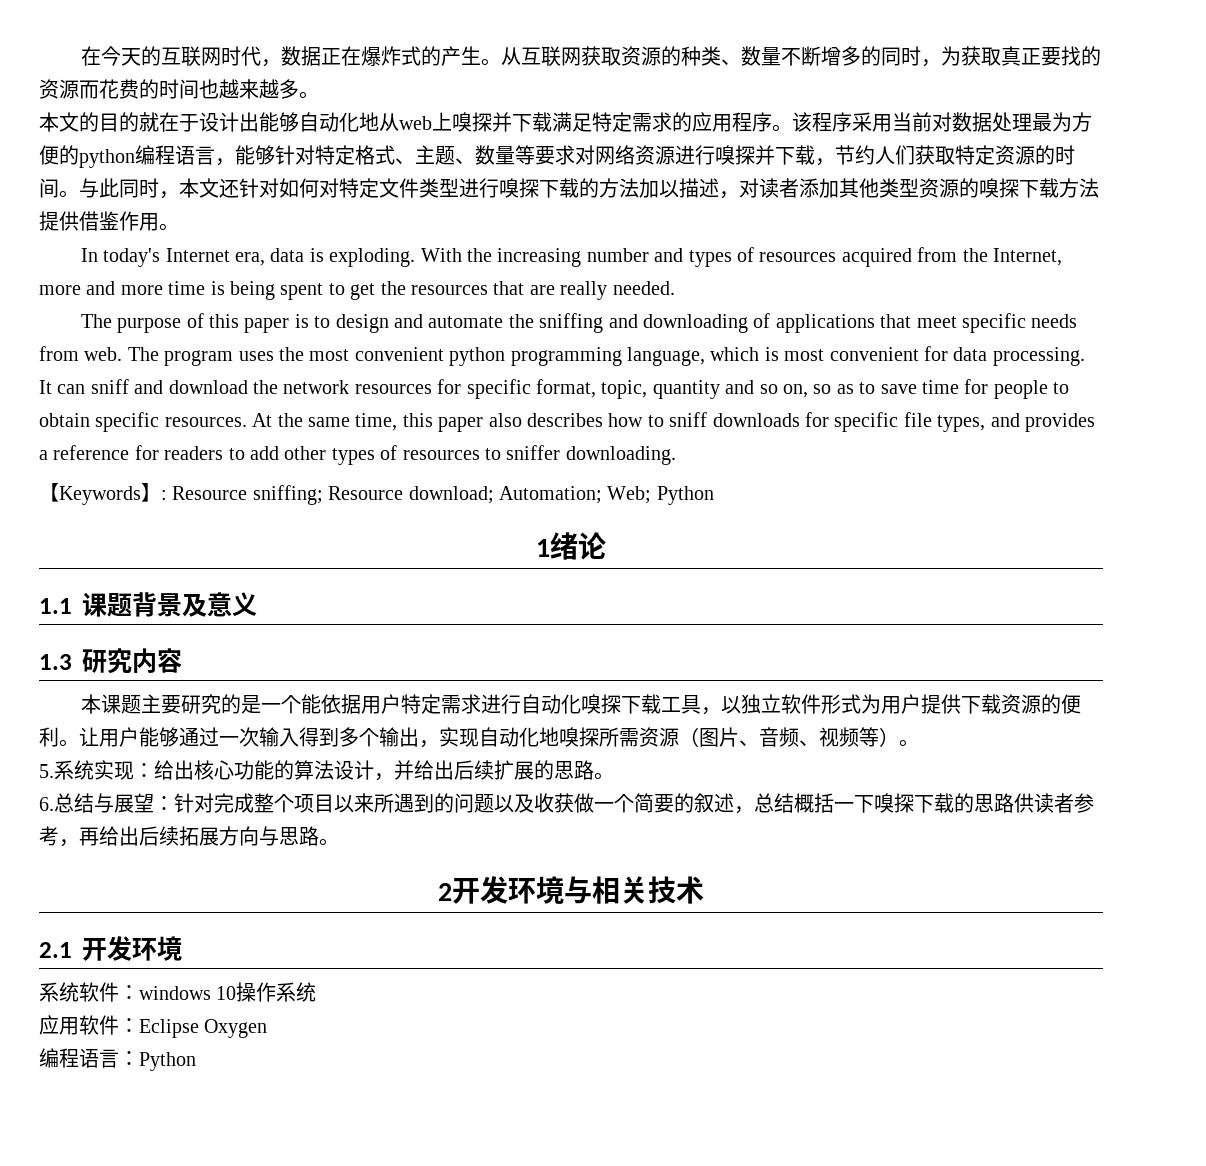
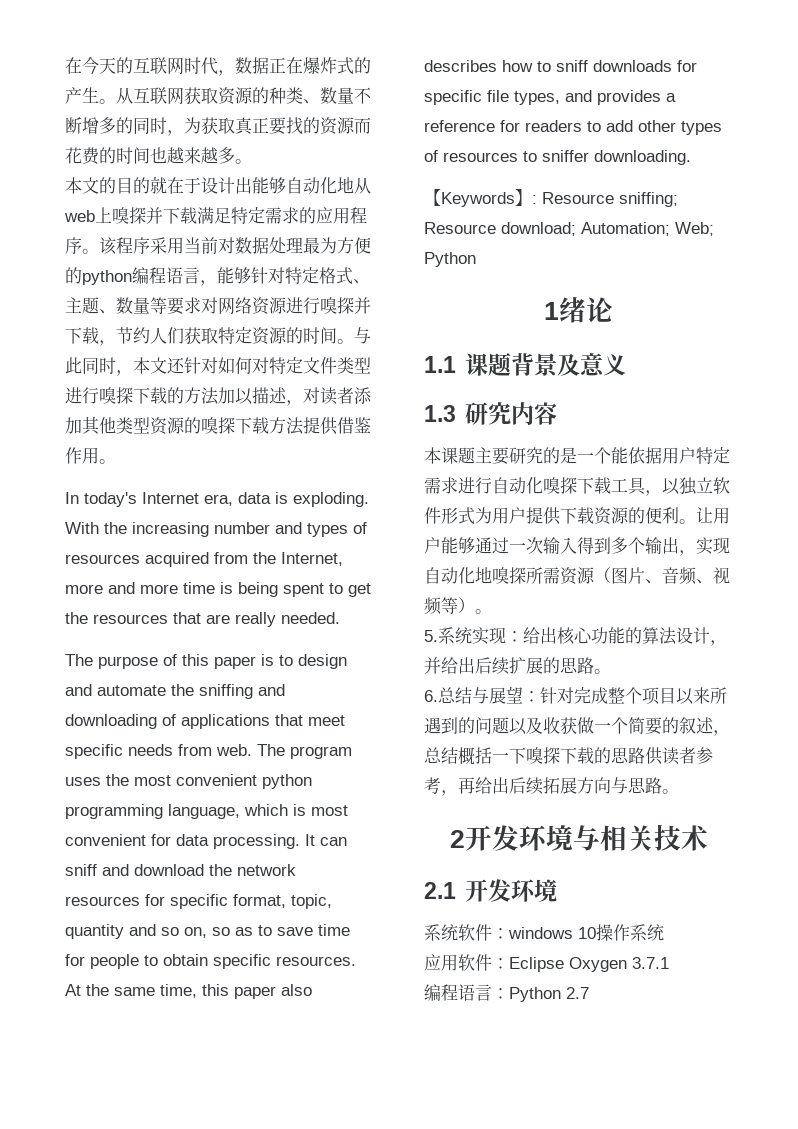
- 应用软件：Eclipse Oxygen
+ 应用软件：Eclipse Oxygen 3.7.1
- 编程语言：Python
+ 编程语言：Python 2.7

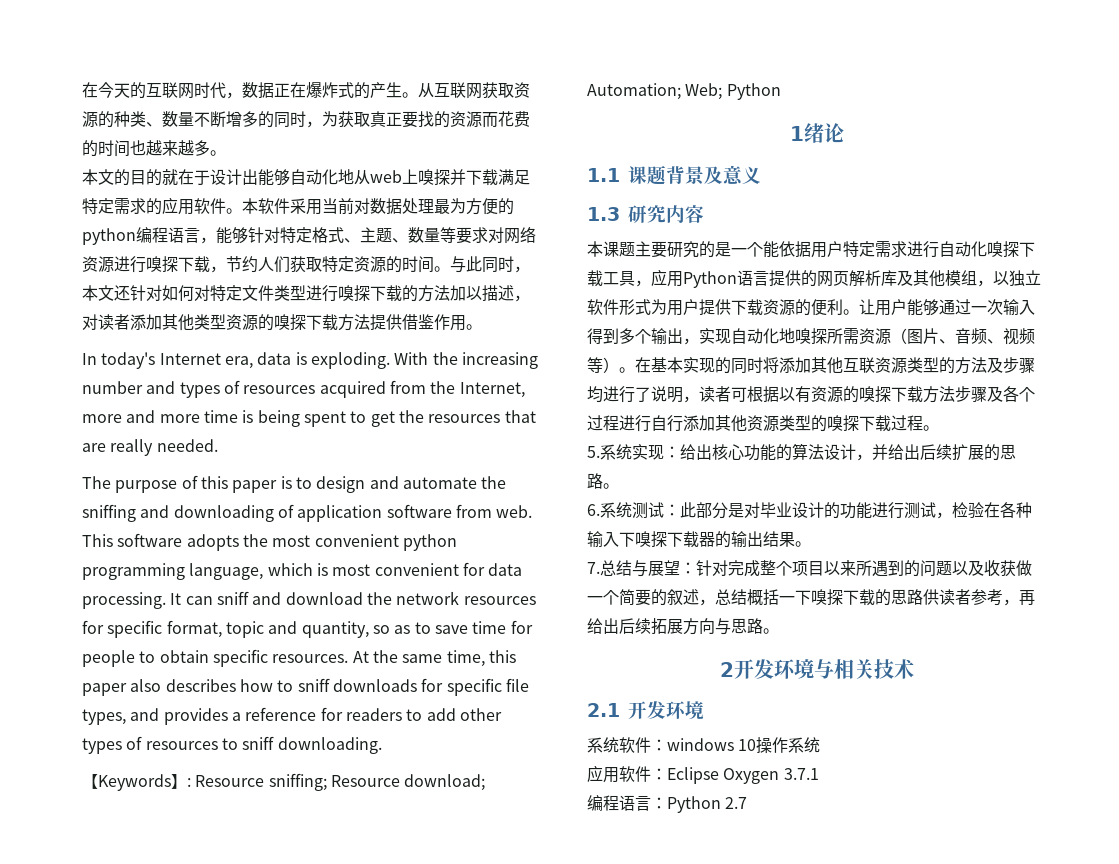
- 本文的目的就在于设计出能够自动化地从web上嗅探并下载满足特定需求的应用程序。该程序采用当前对数据处理最为方便的python编程语言，能够针对特定格式、主题、数量等要求对网络资源进行嗅探并下载，节约人们获取特定资源的时间。
+ 本文的目的就在于设计出能够自动化地从web上嗅探并下载满足特定需求的应用软件。本软件采用当前对数据处理最为方便的python编程语言，能够针对特定格式、主题、数量等要求对网络资源进行嗅探下载，节约人们获取特定资源的时间。
- The purpose of this paper is to design and automate the sniffing and downloading of applications that meet specific needs from web. The program uses the most convenient python programming language, which is most convenient for data processing.
+ The purpose of this paper is to design and automate the sniffing and downloading of application software from web. This software adopts the most convenient python programming language, which is most convenient for data processing.
- It can sniff and download the network resources for specific format, topic, quantity and so on, so as to save time for people to obtain specific resources.
+ It can sniff and download the network resources for specific format, topic and quantity, so as to save time for people to obtain specific resources.
- At the same time, this paper also describes how to sniff downloads for specific file types, and provides a reference for readers to add other types of resources to sniffer downloading.
+ At the same time, this paper also describes how to sniff downloads for specific file types, and provides a reference for readers to add other types of resources to sniff downloading.
- 本课题主要研究的是一个能依据用户特定需求进行自动化嗅探下载工具，以独立软件形式为用户提供下载资源的便利。
+ 本课题主要研究的是一个能依据用户特定需求进行自动化嗅探下载工具，应用Python语言提供的网页解析库及其他模组，以独立软件形式为用户提供下载资源的便利。
+ 在基本实现的同时将添加其他互联资源类型的方法及步骤均进行了说明，读者可根据以有资源的嗅探下载方法步骤及各个过程进行自行添加其他资源类型的嗅探下载过程。
- 6.总结与展望：针对完成整个项目以来所遇到的问题以及收获做一个简要的叙述，总结概括一下嗅探下载的思路供读者参考，再给出后续拓展方向与思路。
+ 6.系统测试：此部分是对毕业设计的功能进行测试，检验在各种输入下嗅探下载器的输出结果。
+ 7.总结与展望：针对完成整个项目以来所遇到的问题以及收获做一个简要的叙述，总结概括一下嗅探下载的思路供读者参考，再给出后续拓展方向与思路。

